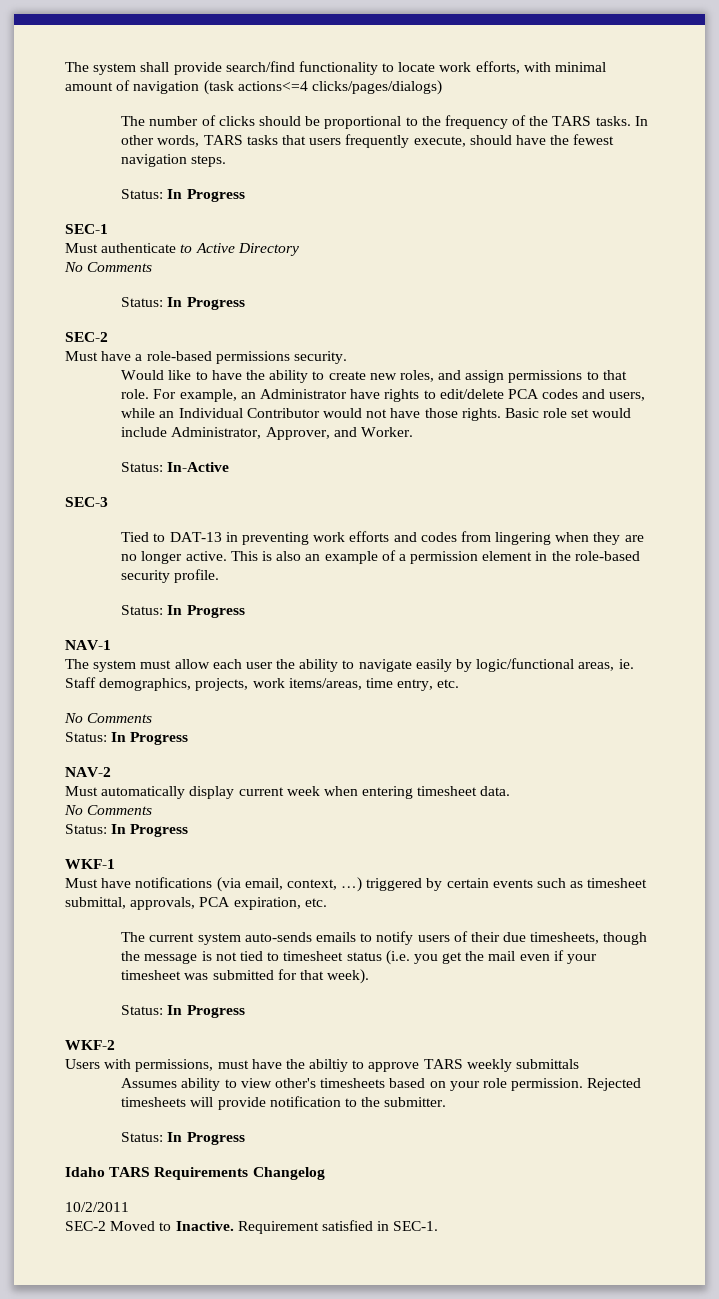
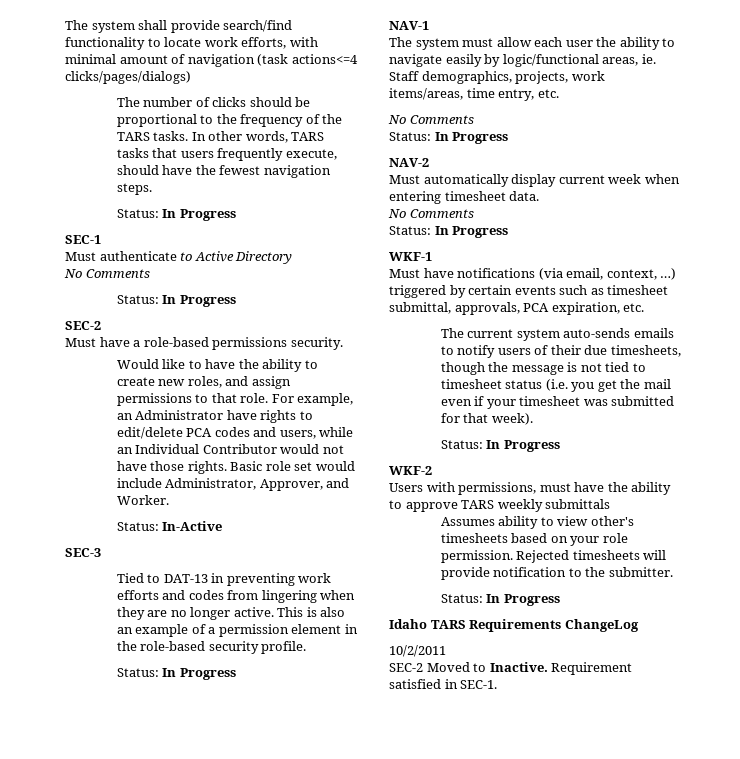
- Users with permissions, must have the abiltiy to approve TARS weekly submittals
+ Users with permissions, must have the ability to approve TARS weekly submittals
- Idaho TARS Requirements Changelog
+ Idaho TARS Requirements ChangeLog

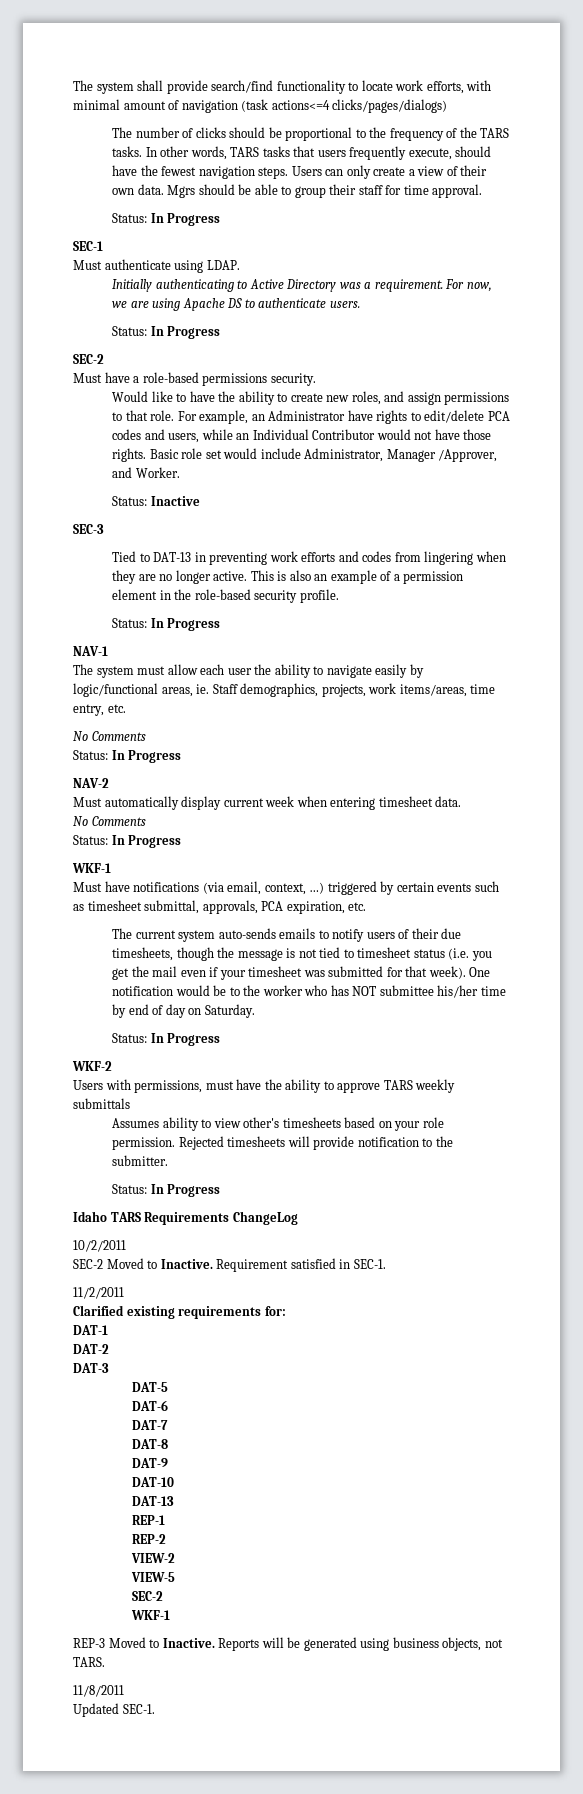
+ Users can only create a view of their own data. Mgrs should be able to group their staff for time approval.
- Must authenticate to Active Directory
- No Comments
+ Must authenticate using LDAP.
+ Initially authenticating to Active Directory was a requirement. For now, we are using Apache DS to authenticate users.
- Basic role set would include Administrator, Approver, and Worker.
+ Basic role set would include Administrator, Manager /Approver, and Worker.
- Status: In-Active
+ Status: Inactive
+ One notification would be to the worker who has NOT submittee his/her time by end of day on Saturday.
+ 11/2/2011
+ Clarified existing requirements for:
+ DAT-1
+ DAT-2
+ DAT-3
+ DAT-5
+ DAT-6
+ DAT-7
+ DAT-8
+ DAT-9
+ DAT-10
+ DAT-13
+ REP-1
+ REP-2
+ VIEW-2
+ VIEW-5
+ SEC-2
+ WKF-1
+ REP-3 Moved to Inactive. Reports will be generated using business objects, not TARS.
+ 11/8/2011
+ Updated SEC-1.

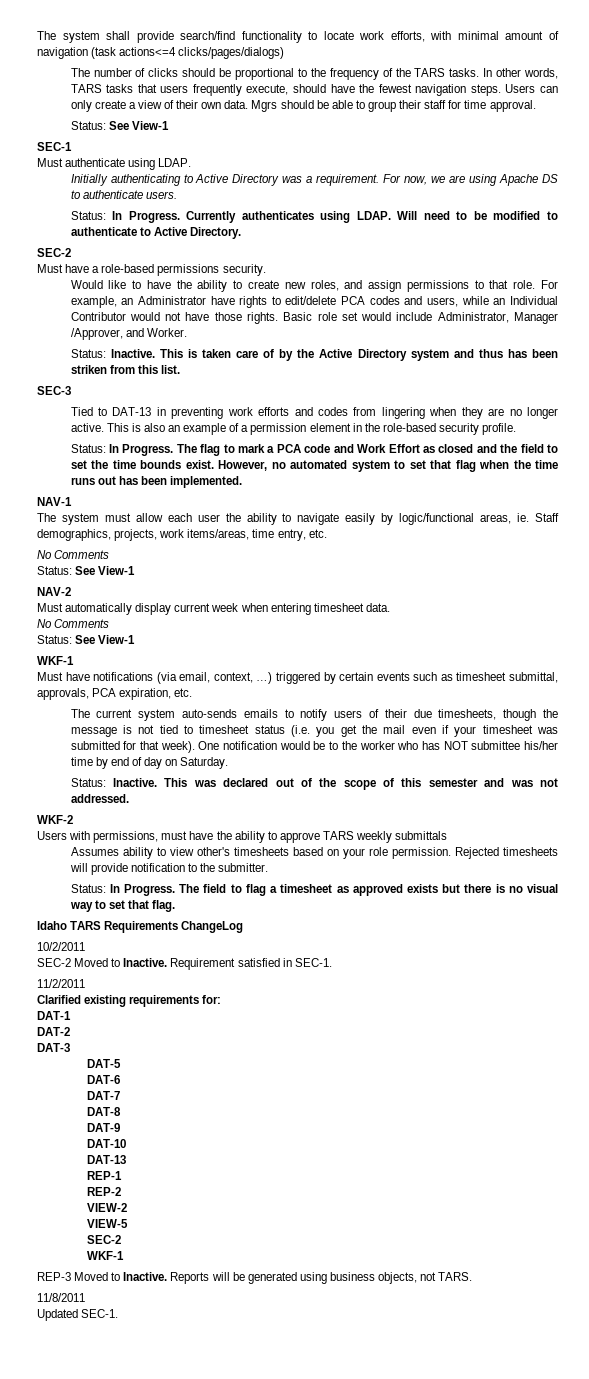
  Mgrs should be able to group their staff for time approval.
- Status: In Progress
+ Status: See View-1
  For now, we are using Apache DS to authenticate users.
- Status: In Progress
+ Status: In Progress. Currently authenticates using LDAP. Will need to be modified to authenticate to Active Directory.
- Status: Inactive
+ Status: Inactive. This is taken care of by the Active Directory system and thus has been striken from this list.
  This is also an example of a permission element in the role-based security profile.
- Status: In Progress
+ Status: In Progress. The flag to mark a PCA code and Work Effort as closed and the field to set the time bounds exist. However, no automated system to set that flag when the time runs out has been implemented.
  The system must allow each user the ability to navigate easily by logic/functional areas, ie. Staff demographics, projects, work items/areas, time entry, etc.
  No Comments
- Status: In Progress
+ Status: See View-1
  Must automatically display current week when entering timesheet data.
  No Comments
- Status: In Progress
+ Status: See View-1
  One notification would be to the worker who has NOT submittee his/her time by end of day on Saturday.
- Status: In Progress
+ Status: Inactive. This was declared out of the scope of this semester and was not addressed.
  Rejected timesheets will provide notification to the submitter.
- Status: In Progress
+ Status: In Progress. The field to flag a timesheet as approved exists but there is no visual way to set that flag.

